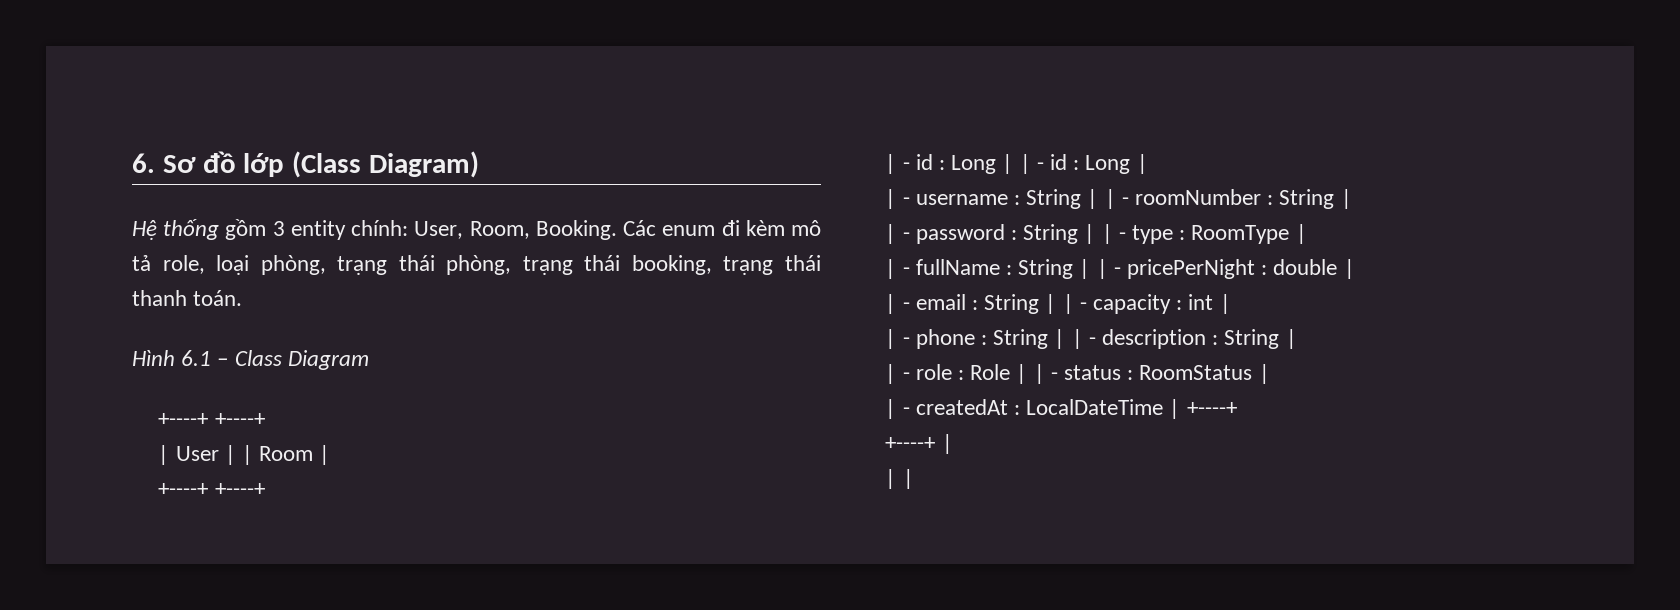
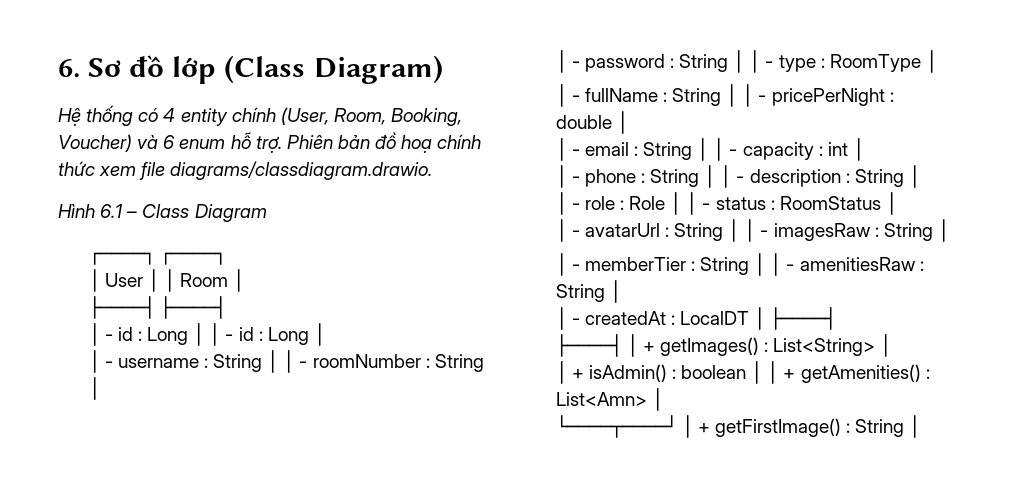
- Hệ thống gồm 3 entity chính: User, Room, Booking. Các enum đi kèm mô tả role, loại phòng, trạng thái phòng, trạng thái booking, trạng thái thanh toán.
+ Hệ thống có 4 entity chính (User, Room, Booking, Voucher) và 6 enum hỗ trợ. Phiên bản đồ hoạ chính thức xem file diagrams/classdiagram.drawio.
  Hình 6.1 – Class Diagram
- +----+ +----+
- | User | | Room |
- +----+ +----+
- | - id : Long | | - id : Long |
- | - username : String | | - roomNumber : String |
- | - password : String | | - type : RoomType |
- | - fullName : String | | - pricePerNight : double |
- | - email : String | | - capacity : int |
- | - phone : String | | - description : String |
- | - role : Role | | - status : RoomStatus |
- | - createdAt : LocalDateTime | +----+
- +----+ |
- | |
+ ┌────┐ ┌────┐
+ │ User │ │ Room │
+ ├────┤ ├────┤
+ │ - id : Long │ │ - id : Long │
+ │ - username : String │ │ - roomNumber : String │
+ │ - password : String │ │ - type : RoomType │
+ │ - fullName : String │ │ - pricePerNight : double │
+ │ - email : String │ │ - capacity : int │
+ │ - phone : String │ │ - description : String │
+ │ - role : Role │ │ - status : RoomStatus │
+ │ - avatarUrl : String │ │ - imagesRaw : String │
+ │ - memberTier : String │ │ - amenitiesRaw : String │
+ │ - createdAt : LocalDT │ ├────┤
+ ├────┤ │ + getImages() : List<String> │
+ │ + isAdmin() : boolean │ │ + getAmenities() : List<Amn> │
+ └────┬────┘ │ + getFirstImage() : String │

